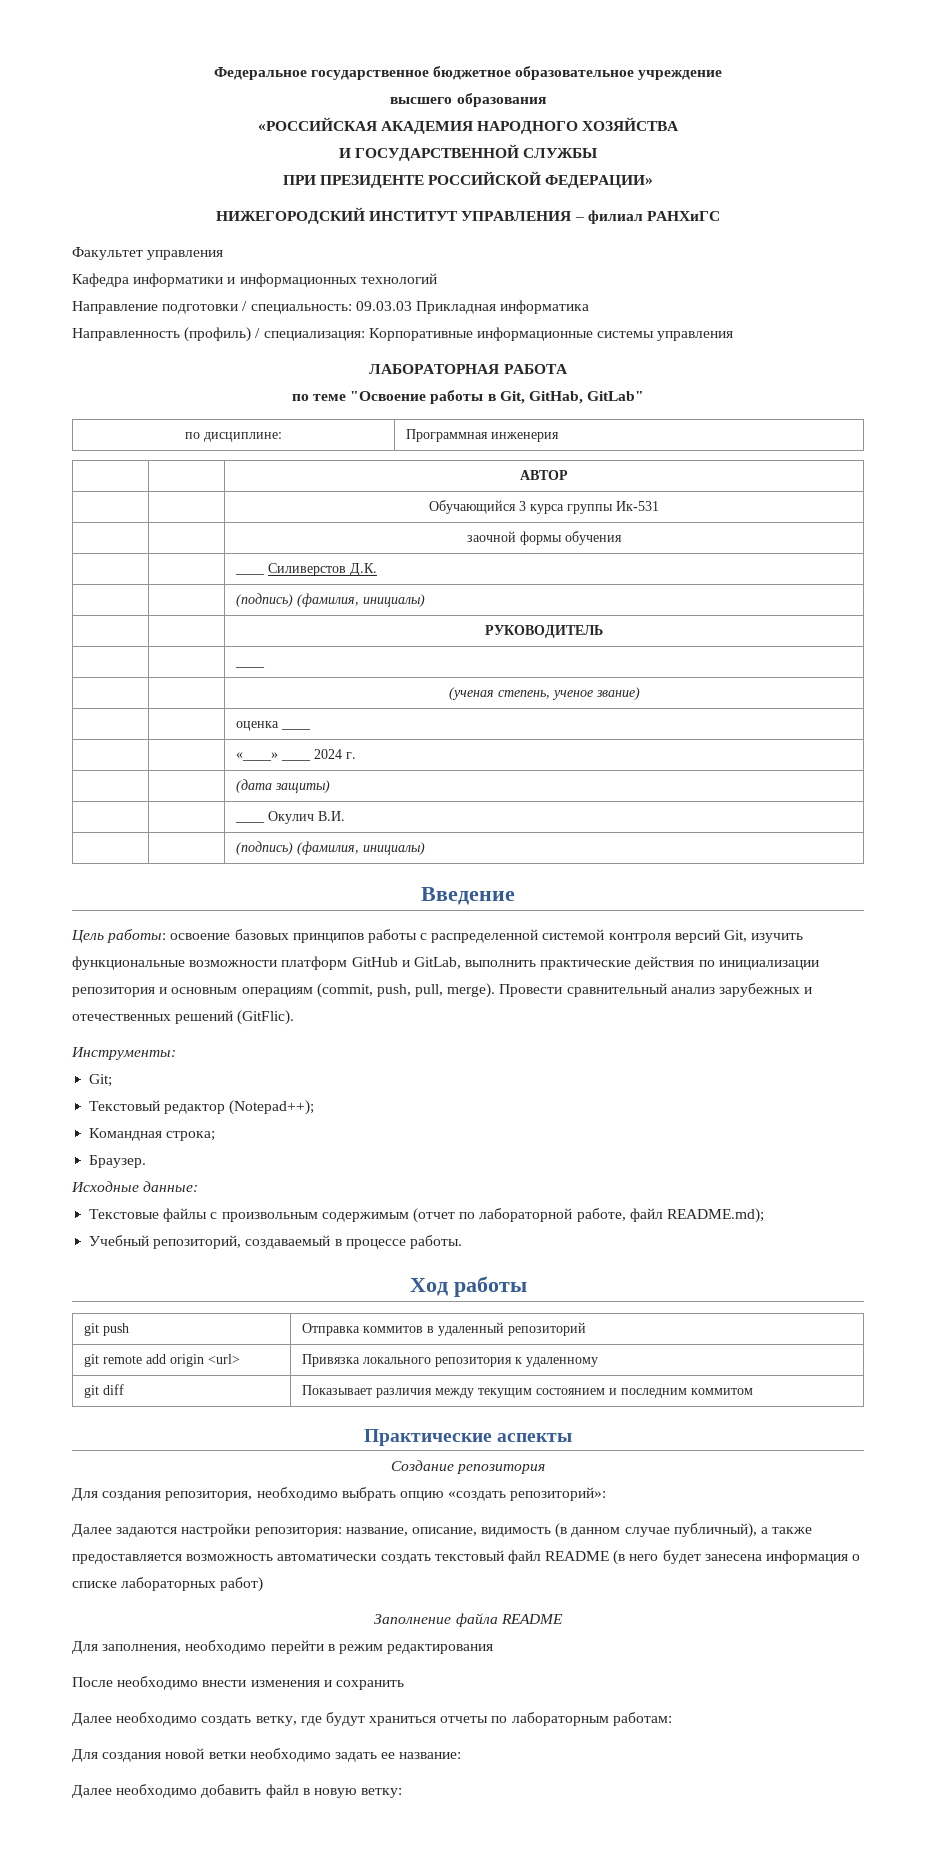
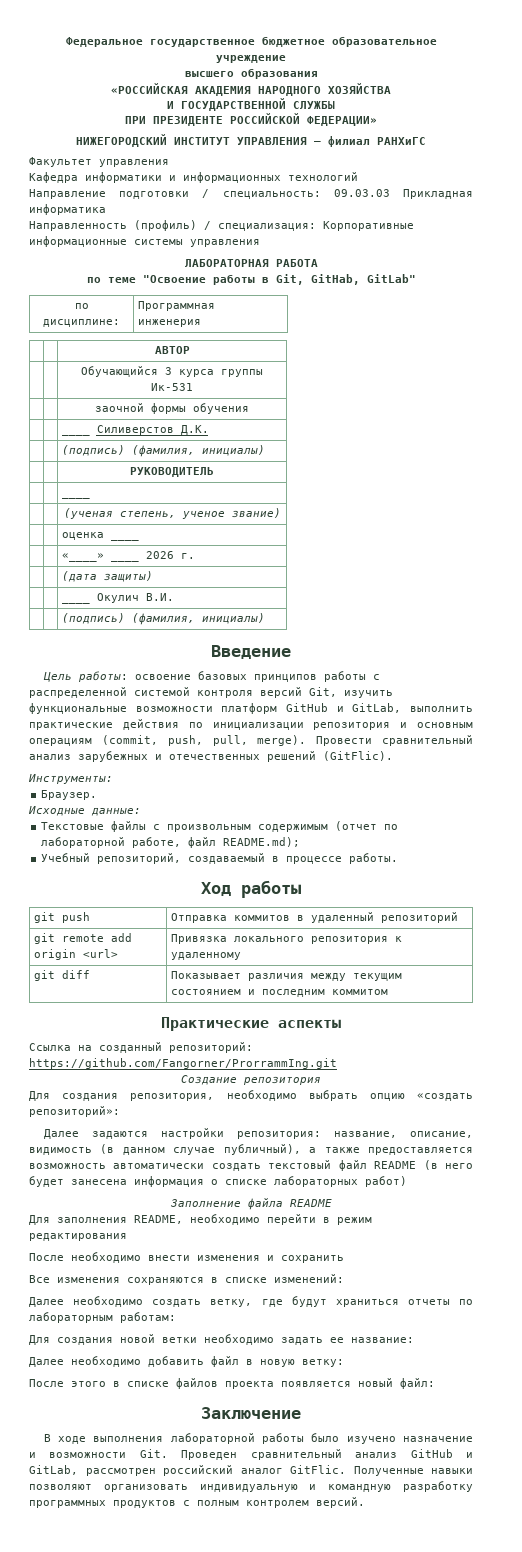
- | | «____» ____ 2024 г.
+ | | «____» ____ 2026 г.
- Git;
- Текстовый редактор (Notepad++);
- Командная строка;
+ Ссылка на созданный репозиторий: https://github.com/Fangorner/ProrrammIng.git
- Для заполнения, необходимо перейти в режим редактирования
+ Для заполнения README, необходимо перейти в режим редактирования
+ Все изменения сохраняются в списке изменений:
+ После этого в списке файлов проекта появляется новый файл:
+ Заключение
+ В ходе выполнения лабораторной работы было изучено назначение и возможности Git. Проведен сравнительный анализ GitHub и GitLab, рассмотрен российский аналог GitFlic. Полученные навыки позволяют организовать индивидуальную и командную разработку программных продуктов с полным контролем версий.

